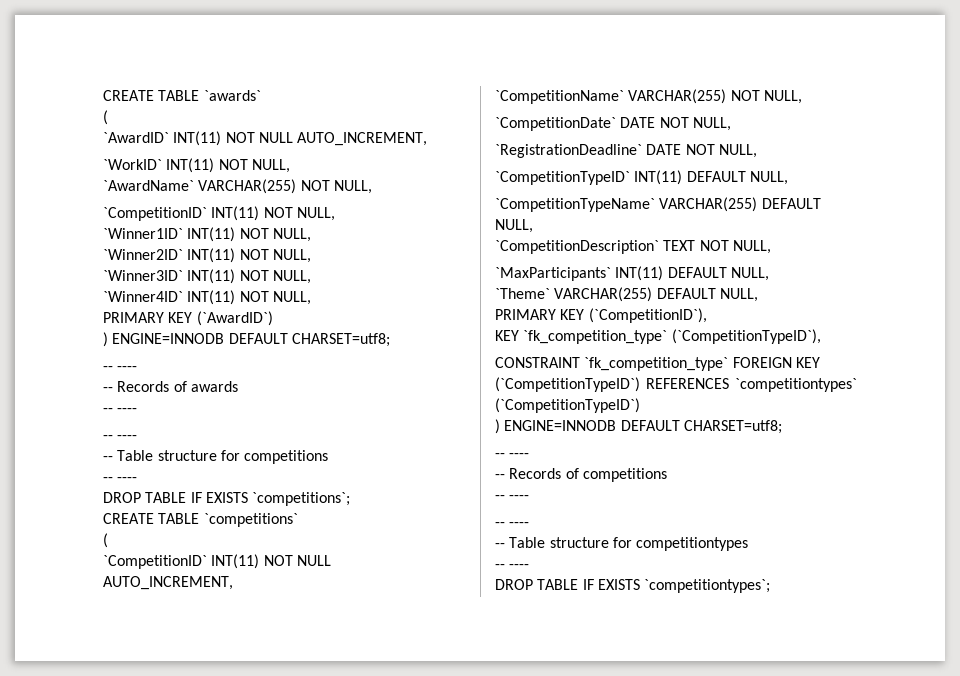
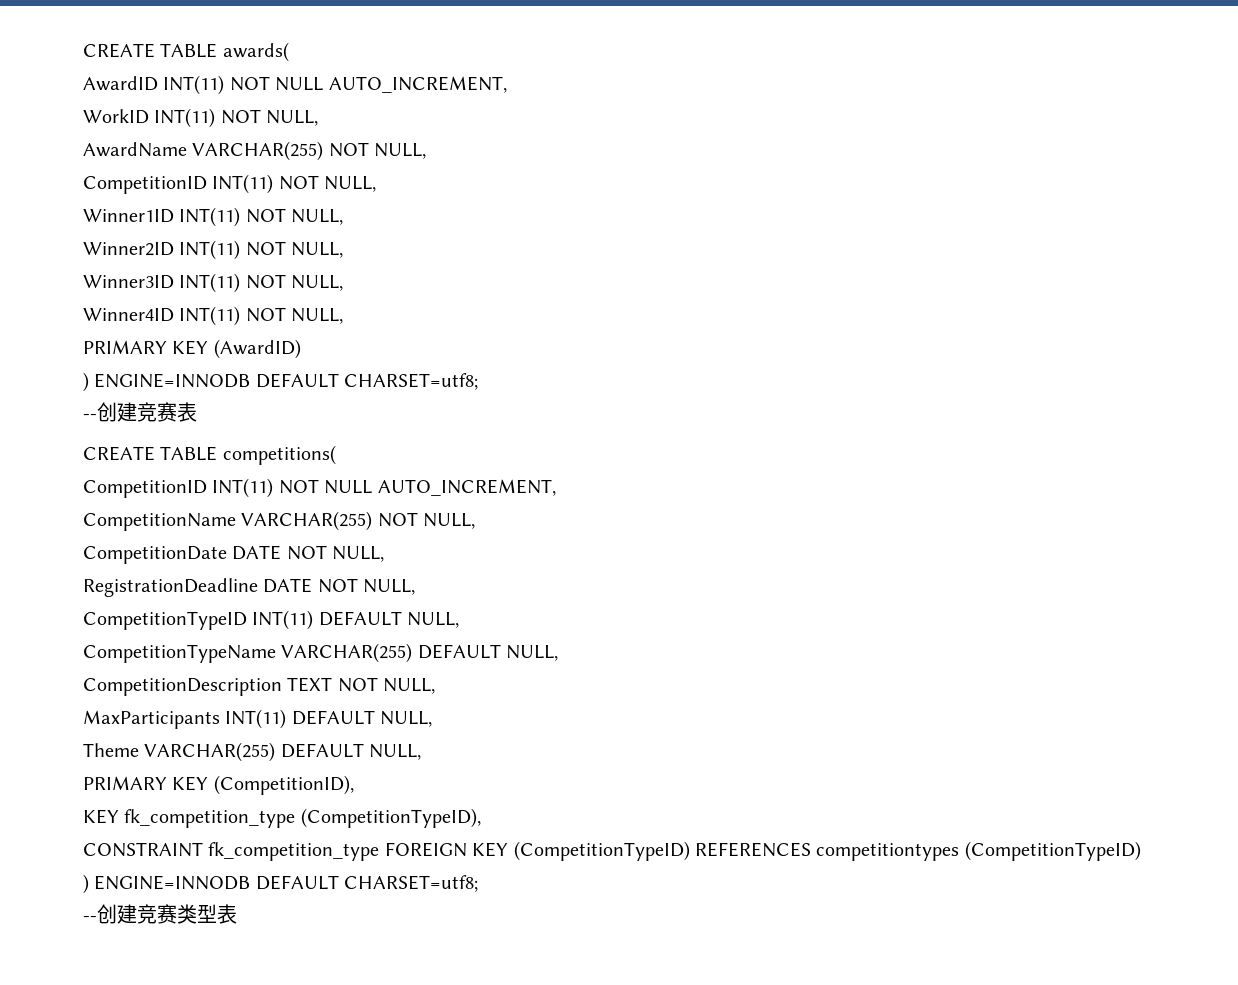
- CREATE TABLE `awards`
- (
- `AwardID` INT(11) NOT NULL AUTO_INCREMENT,
- `WorkID` INT(11) NOT NULL,
- `AwardName` VARCHAR(255) NOT NULL,
- `CompetitionID` INT(11) NOT NULL,
- `Winner1ID` INT(11) NOT NULL,
- `Winner2ID` INT(11) NOT NULL,
- `Winner3ID` INT(11) NOT NULL,
- `Winner4ID` INT(11) NOT NULL,
+ CREATE TABLE awards(
+ AwardID INT(11) NOT NULL AUTO_INCREMENT,
+ WorkID INT(11) NOT NULL,
+ AwardName VARCHAR(255) NOT NULL,
+ CompetitionID INT(11) NOT NULL,
+ Winner1ID INT(11) NOT NULL,
+ Winner2ID INT(11) NOT NULL,
+ Winner3ID INT(11) NOT NULL,
+ Winner4ID INT(11) NOT NULL,
- PRIMARY KEY (`AwardID`)
+ PRIMARY KEY (AwardID)
  ) ENGINE=INNODB DEFAULT CHARSET=utf8;
- -- ----
- -- Records of awards
- -- ----
- -- ----
- -- Table structure for competitions
- -- ----
- DROP TABLE IF EXISTS `competitions`;
- CREATE TABLE `competitions`
- (
- `CompetitionID` INT(11) NOT NULL AUTO_INCREMENT,
- `CompetitionName` VARCHAR(255) NOT NULL,
- `CompetitionDate` DATE NOT NULL,
- `RegistrationDeadline` DATE NOT NULL,
- `CompetitionTypeID` INT(11) DEFAULT NULL,
- `CompetitionTypeName` VARCHAR(255) DEFAULT NULL,
- `CompetitionDescription` TEXT NOT NULL,
+ --创建竞赛表
+ CREATE TABLE competitions(
+ CompetitionID INT(11) NOT NULL AUTO_INCREMENT,
+ CompetitionName VARCHAR(255) NOT NULL,
+ CompetitionDate DATE NOT NULL,
+ RegistrationDeadline DATE NOT NULL,
+ CompetitionTypeID INT(11) DEFAULT NULL,
+ CompetitionTypeName VARCHAR(255) DEFAULT NULL,
+ CompetitionDescription TEXT NOT NULL,
- `MaxParticipants` INT(11) DEFAULT NULL,
- `Theme` VARCHAR(255) DEFAULT NULL,
+ MaxParticipants INT(11) DEFAULT NULL,
+ Theme VARCHAR(255) DEFAULT NULL,
- PRIMARY KEY (`CompetitionID`),
- KEY `fk_competition_type` (`CompetitionTypeID`),
+ PRIMARY KEY (CompetitionID),
+ KEY fk_competition_type (CompetitionTypeID),
- CONSTRAINT `fk_competition_type` FOREIGN KEY (`CompetitionTypeID`) REFERENCES `competitiontypes` (`CompetitionTypeID`)
+ CONSTRAINT fk_competition_type FOREIGN KEY (CompetitionTypeID) REFERENCES competitiontypes (CompetitionTypeID)
  ) ENGINE=INNODB DEFAULT CHARSET=utf8;
- -- ----
- -- Records of competitions
- -- ----
- -- ----
- -- Table structure for competitiontypes
- -- ----
- DROP TABLE IF EXISTS `competitiontypes`;
+ --创建竞赛类型表

